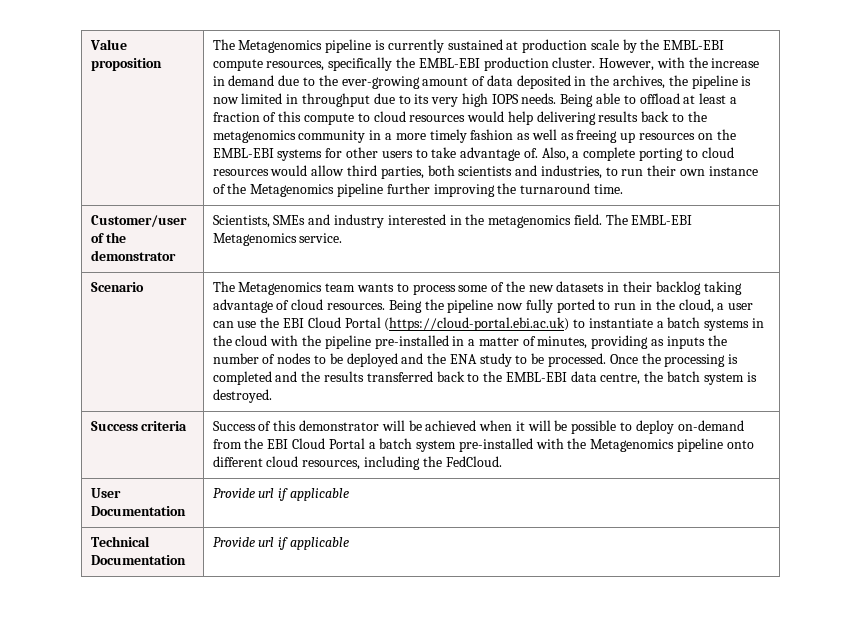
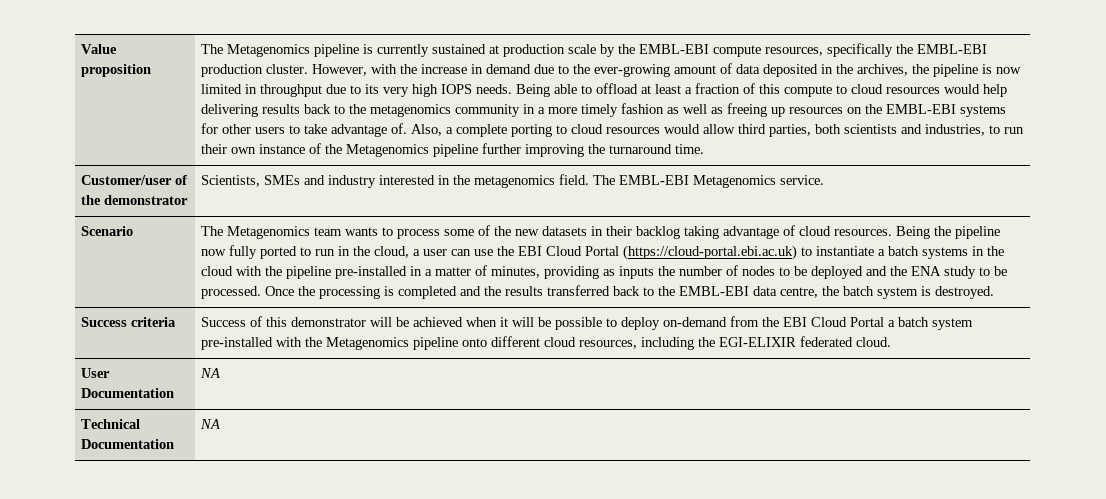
- Success criteria | Success of this demonstrator will be achieved when it will be possible to deploy on-demand from the EBI Cloud Portal a batch system pre-installed with the Metagenomics pipeline onto different cloud resources, including the FedCloud.
+ Success criteria | Success of this demonstrator will be achieved when it will be possible to deploy on-demand from the EBI Cloud Portal a batch system pre-installed with the Metagenomics pipeline onto different cloud resources, including the EGI-ELIXIR federated cloud.
- User Documentation | Provide url if applicable
- Technical Documentation | Provide url if applicable
+ User Documentation | NA
+ Technical Documentation | NA

